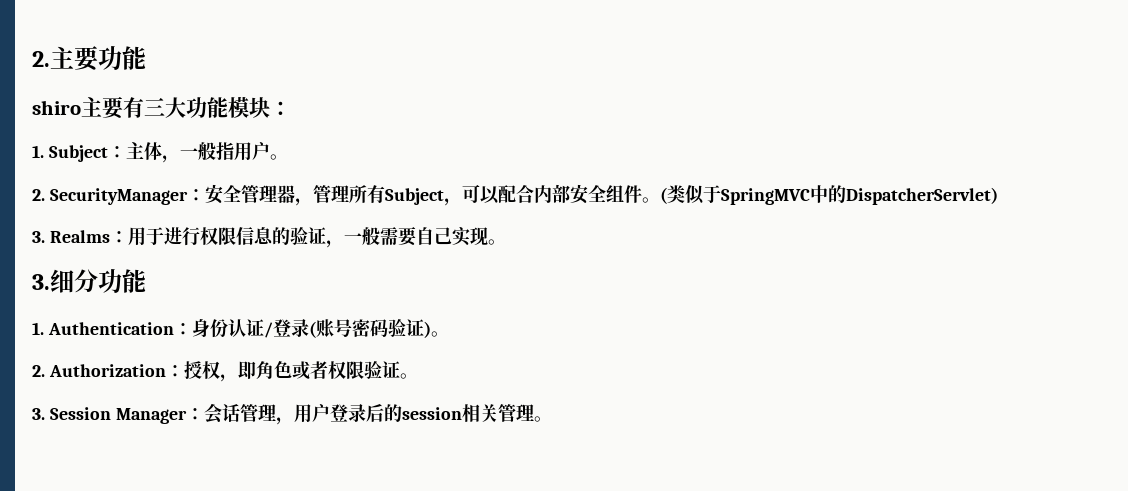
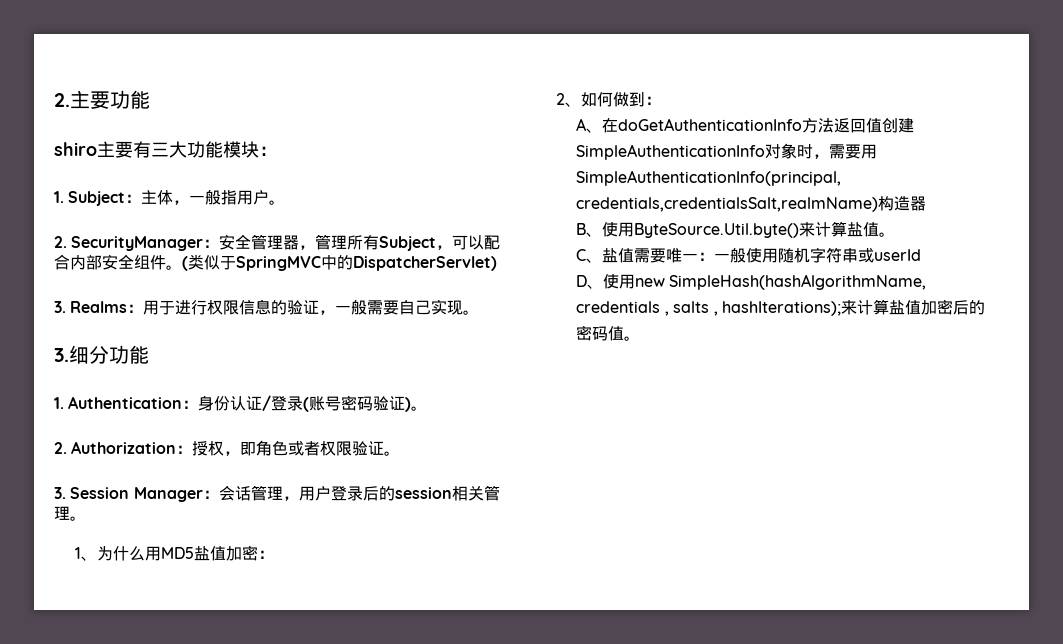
+ 1、为什么用MD5盐值加密：
+ 2、如何做到：
+ A、在doGetAuthenticationInfo方法返回值创建SimpleAuthenticationInfo对象时，需要用SimpleAuthenticationInfo(principal, credentials,credentialsSalt,realmName)构造器
+ B、使用ByteSource.Util.byte()来计算盐值。
+ C、盐值需要唯一：一般使用随机字符串或userId
+ D、使用new SimpleHash(hashAlgorithmName, credentials , salts , hashIterations);来计算盐值加密后的密码值。

